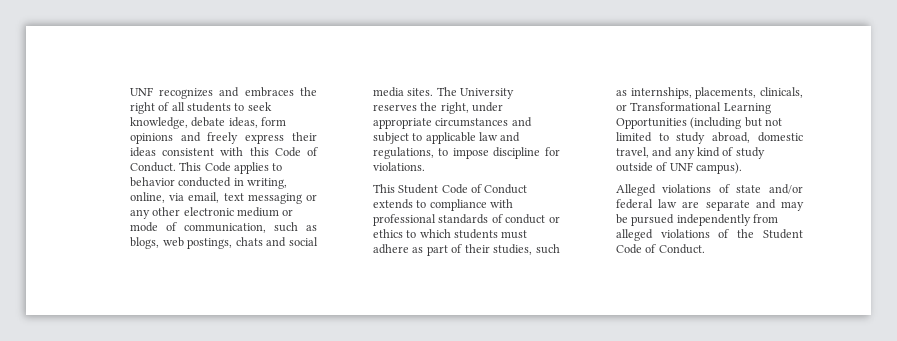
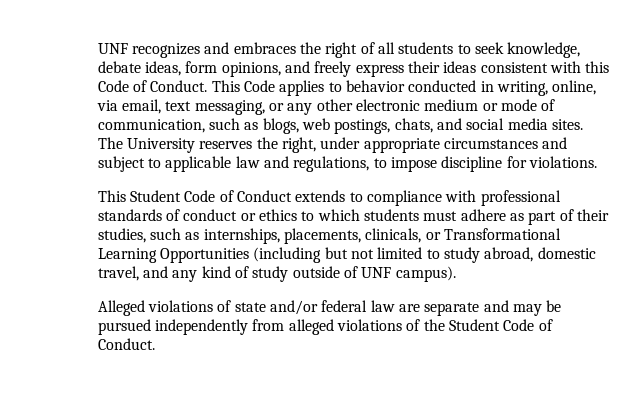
- UNF recognizes and embraces the right of all students to seek knowledge, debate ideas, form opinions and freely express their ideas consistent with this Code of Conduct.
+ UNF recognizes and embraces the right of all students to seek knowledge, debate ideas, form opinions, and freely express their ideas consistent with this Code of Conduct.
- This Code applies to behavior conducted in writing, online, via email, text messaging or any other electronic medium or mode of communication, such as blogs, web postings, chats and social media sites.
+ This Code applies to behavior conducted in writing, online, via email, text messaging, or any other electronic medium or mode of communication, such as blogs, web postings, chats, and social media sites.

